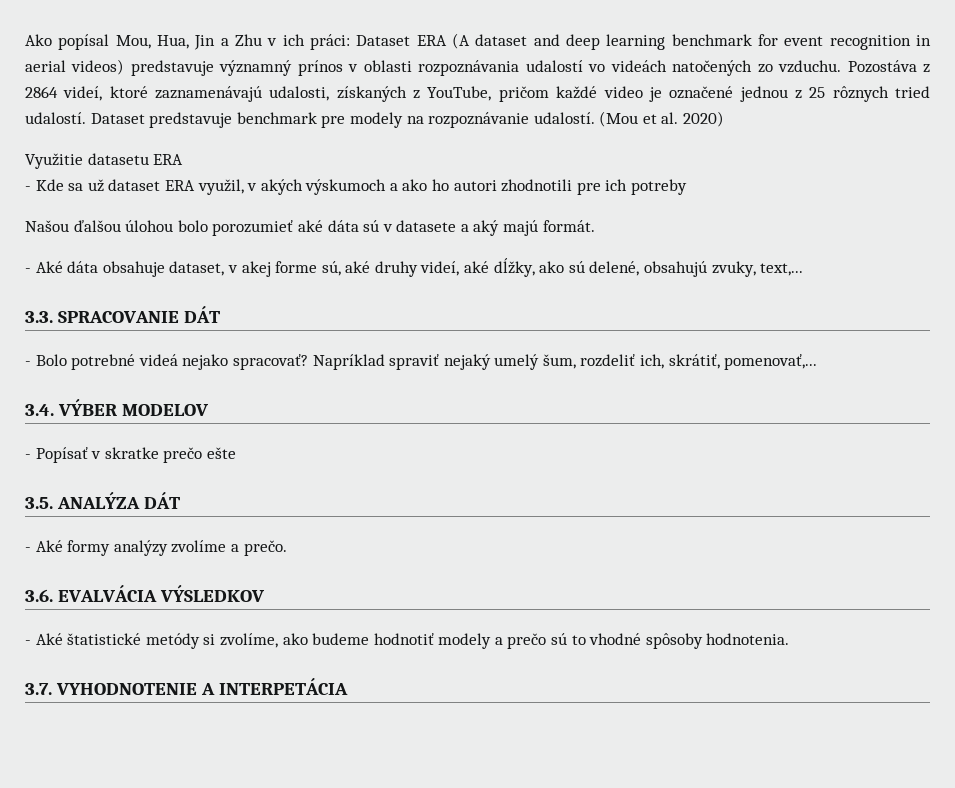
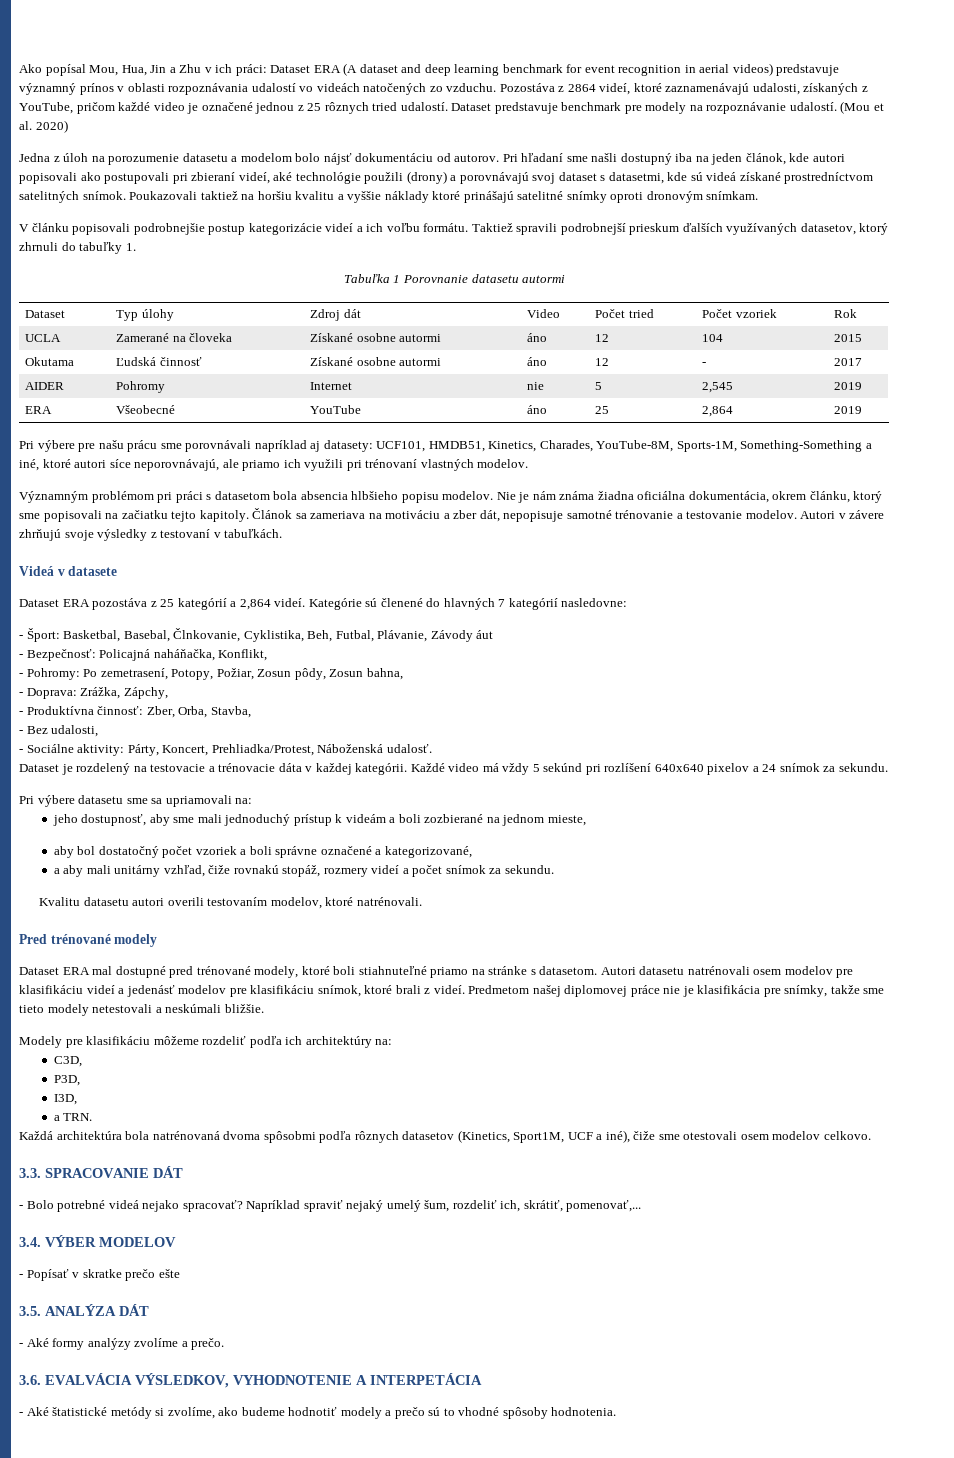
- Využitie datasetu ERA
- - Kde sa už dataset ERA využil, v akých výskumoch a ako ho autori zhodnotili pre ich potreby
- Našou ďalšou úlohou bolo porozumieť aké dáta sú v datasete a aký majú formát.
- - Aké dáta obsahuje dataset, v akej forme sú, aké druhy videí, aké dĺžky, ako sú delené, obsahujú zvuky, text,...
+ Jedna z úloh na porozumenie datasetu a modelom bolo nájsť dokumentáciu od autorov. Pri hľadaní sme našli dostupný iba na jeden článok, kde autori popisovali ako postupovali pri zbieraní videí, aké technológie použili (drony) a porovnávajú svoj dataset s datasetmi, kde sú videá získané prostredníctvom satelitných snímok. Poukazovali taktiež na horšiu kvalitu a vyššie náklady ktoré prinášajú satelitné snímky oproti dronovým snímkam.
+ V článku popisovali podrobnejšie postup kategorizácie videí a ich voľbu formátu. Taktiež spravili podrobnejší prieskum ďalších využívaných datasetov, ktorý zhrnuli do tabuľky 1.
+ Tabuľka 1 Porovnanie datasetu autormi
+ Dataset | Typ úlohy | Zdroj dát | Video | Počet tried | Počet vzoriek | Rok
+ UCLA | Zamerané na človeka | Získané osobne autormi | áno | 12 | 104 | 2015
+ Okutama | Ľudská činnosť | Získané osobne autormi | áno | 12 | - | 2017
+ AIDER | Pohromy | Internet | nie | 5 | 2,545 | 2019
+ ERA | Všeobecné | YouTube | áno | 25 | 2,864 | 2019
+ Pri výbere pre našu prácu sme porovnávali napríklad aj datasety: UCF101, HMDB51, Kinetics, Charades, YouTube-8M, Sports-1M, Something-Something a iné, ktoré autori síce neporovnávajú, ale priamo ich využili pri trénovaní vlastných modelov.
+ Významným problémom pri práci s datasetom bola absencia hlbšieho popisu modelov. Nie je nám známa žiadna oficiálna dokumentácia, okrem článku, ktorý sme popisovali na začiatku tejto kapitoly. Článok sa zameriava na motiváciu a zber dát, nepopisuje samotné trénovanie a testovanie modelov. Autori v závere zhrňujú svoje výsledky z testovaní v tabuľkách.
+ Videá v datasete
+ Dataset ERA pozostáva z 25 kategórií a 2,864 videí. Kategórie sú členené do hlavných 7 kategórií nasledovne:
+ - Šport: Basketbal, Basebal, Člnkovanie, Cyklistika, Beh, Futbal, Plávanie, Závody áut
+ - Bezpečnosť: Policajná naháňačka, Konflikt,
+ - Pohromy: Po zemetrasení, Potopy, Požiar, Zosun pôdy, Zosun bahna,
+ - Doprava: Zrážka, Zápchy,
+ - Produktívna činnosť: Zber, Orba, Stavba,
+ - Bez udalosti,
+ - Sociálne aktivity: Párty, Koncert, Prehliadka/Protest, Náboženská udalosť.
+ Dataset je rozdelený na testovacie a trénovacie dáta v každej kategórii. Každé video má vždy 5 sekúnd pri rozlíšení 640x640 pixelov a 24 snímok za sekundu.
+ Pri výbere datasetu sme sa upriamovali na:
+ jeho dostupnosť, aby sme mali jednoduchý prístup k videám a boli zozbierané na jednom mieste,
+ aby bol dostatočný počet vzoriek a boli správne označené a kategorizované,
+ a aby mali unitárny vzhľad, čiže rovnakú stopáž, rozmery videí a počet snímok za sekundu.
+ Kvalitu datasetu autori overili testovaním modelov, ktoré natrénovali.
+ Pred trénované modely
+ Dataset ERA mal dostupné pred trénované modely, ktoré boli stiahnuteľné priamo na stránke s datasetom. Autori datasetu natrénovali osem modelov pre klasifikáciu videí a jedenásť modelov pre klasifikáciu snímok, ktoré brali z videí. Predmetom našej diplomovej práce nie je klasifikácia pre snímky, takže sme tieto modely netestovali a neskúmali bližšie.
+ Modely pre klasifikáciu môžeme rozdeliť podľa ich architektúry na:
+ C3D,
+ P3D,
+ I3D,
+ a TRN.
+ Každá architektúra bola natrénovaná dvoma spôsobmi podľa rôznych datasetov (Kinetics, Sport1M, UCF a iné), čiže sme otestovali osem modelov celkovo.
- 3.6. EVALVÁCIA VÝSLEDKOV
+ 3.6. EVALVÁCIA VÝSLEDKOV, VYHODNOTENIE A INTERPETÁCIA
- 3.7. VYHODNOTENIE A INTERPETÁCIA

